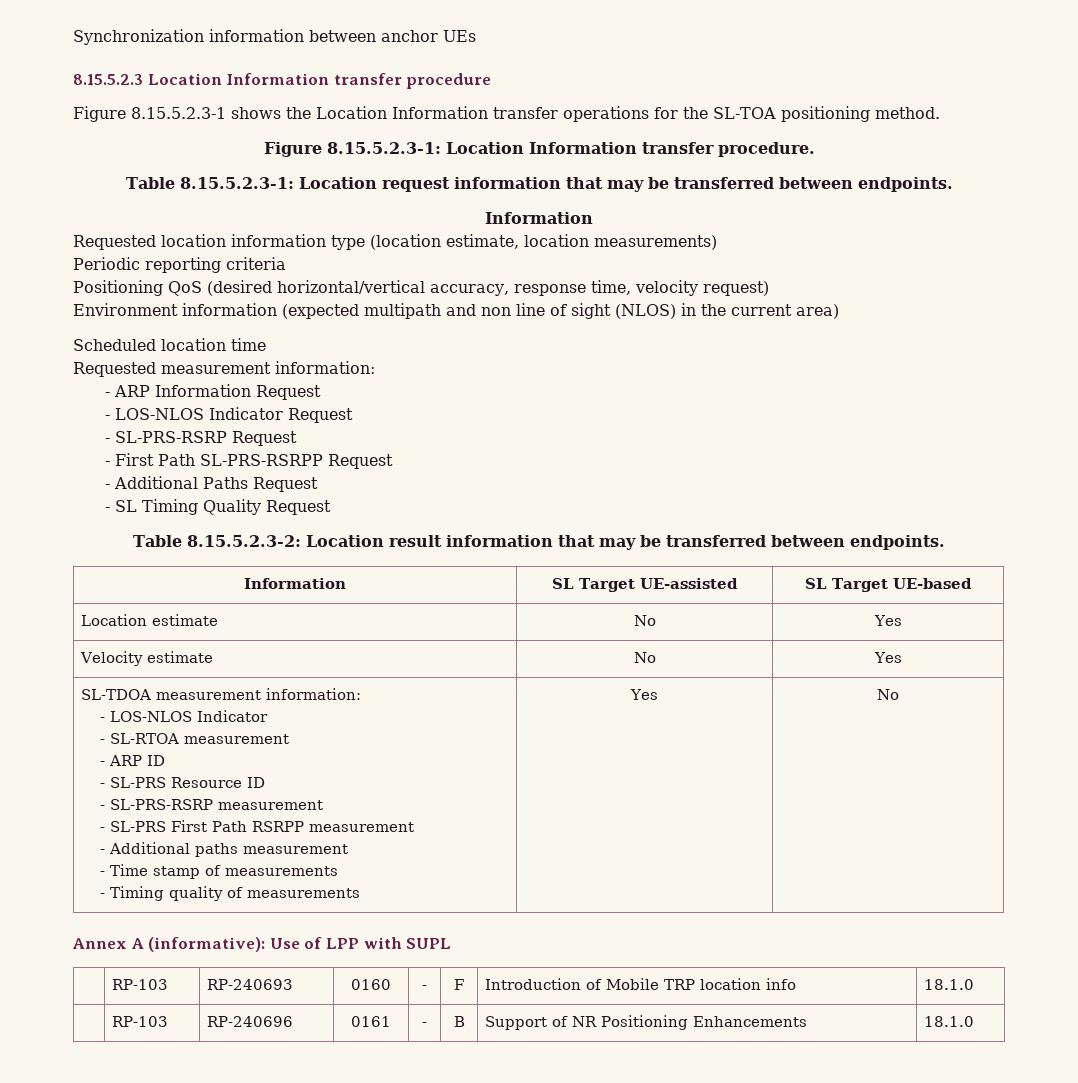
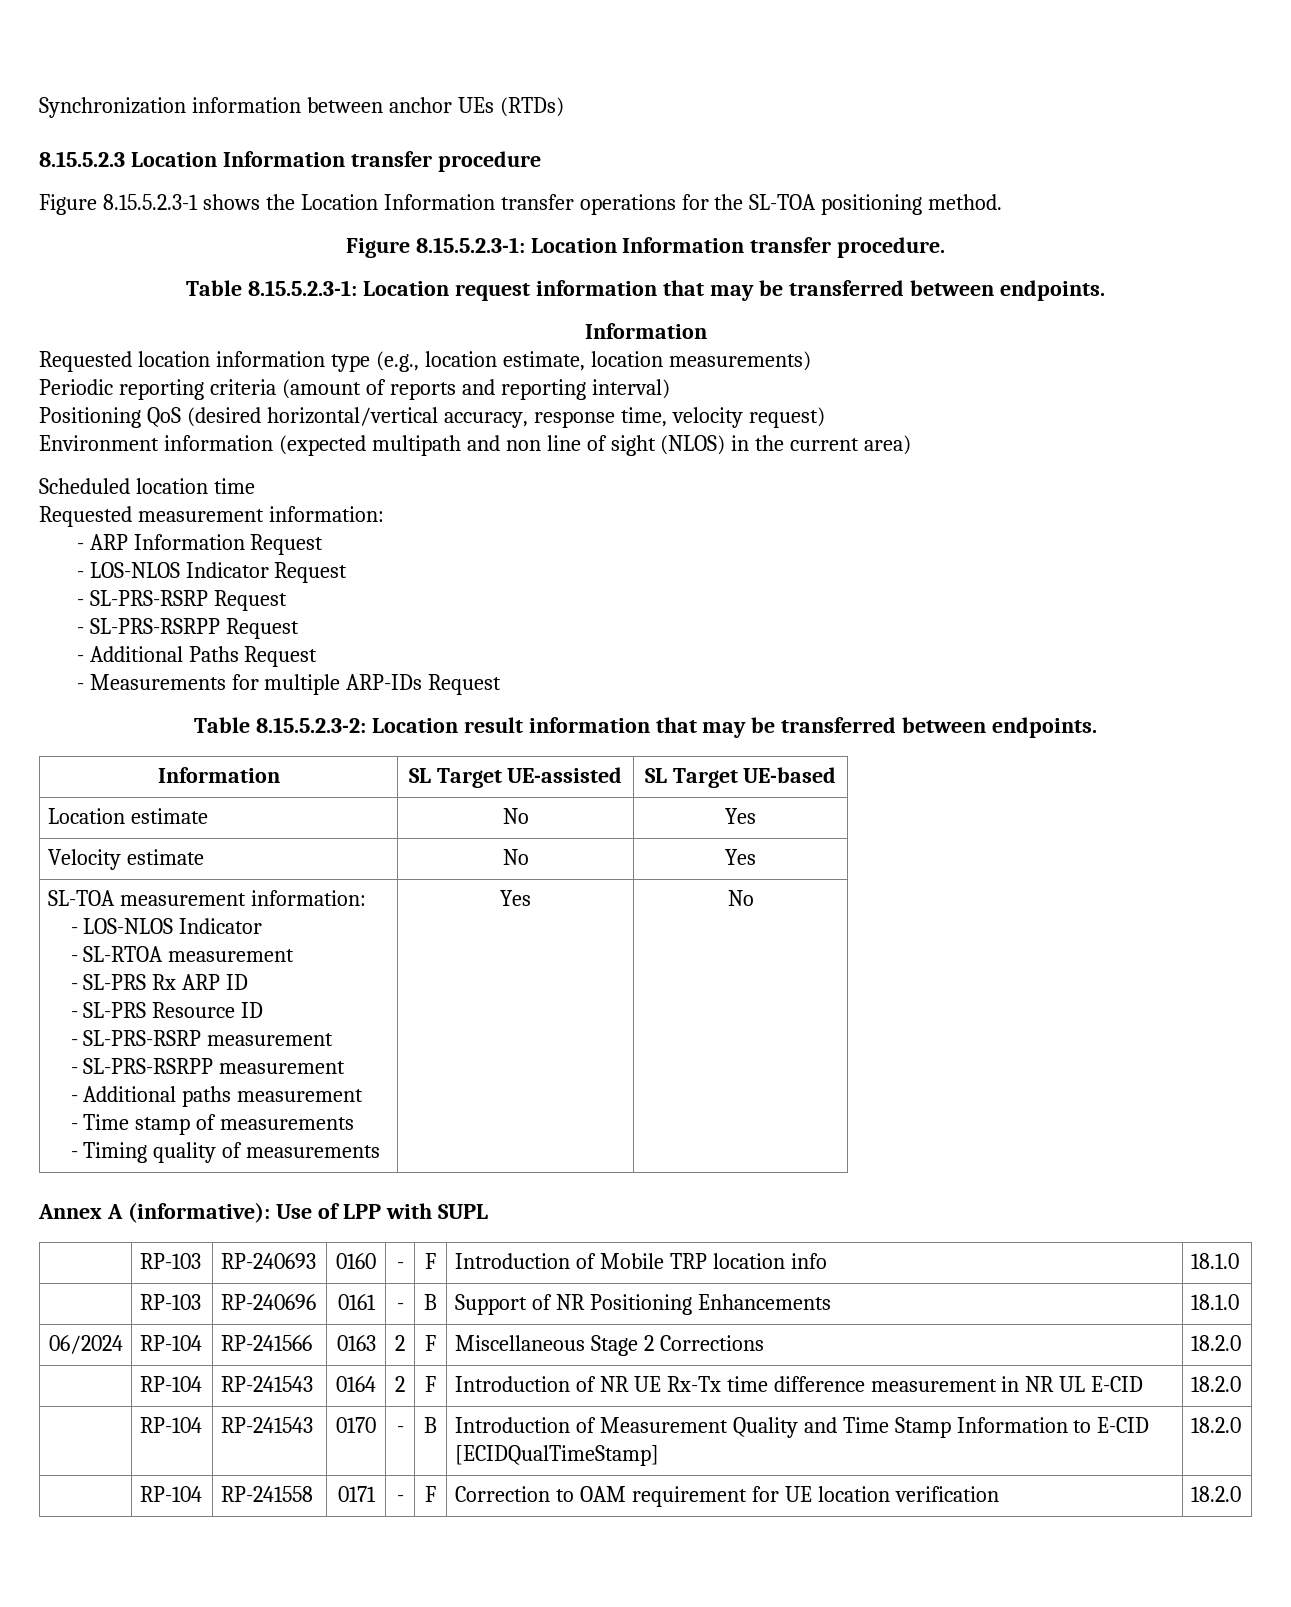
- Synchronization information between anchor UEs
+ Synchronization information between anchor UEs (RTDs)
- Requested location information type (location estimate, location measurements)
+ Requested location information type (e.g., location estimate, location measurements)
- Periodic reporting criteria
+ Periodic reporting criteria (amount of reports and reporting interval)
- - First Path SL-PRS-RSRPP Request
+ - SL-PRS-RSRPP Request
- - SL Timing Quality Request
+ - Measurements for multiple ARP-IDs Request
- SL-TDOA measurement information:
+ SL-TOA measurement information:
- - ARP ID
+ - SL-PRS Rx ARP ID
- - SL-PRS First Path RSRPP measurement
+ - SL-PRS-RSRPP measurement
+ 06/2024 | RP-104 | RP-241566 | 0163 | 2 | F | Miscellaneous Stage 2 Corrections | 18.2.0
+ | RP-104 | RP-241543 | 0164 | 2 | F | Introduction of NR UE Rx-Tx time difference measurement in NR UL E-CID | 18.2.0
+ | RP-104 | RP-241543 | 0170 | - | B | Introduction of Measurement Quality and Time Stamp Information to E-CID [ECIDQualTimeStamp] | 18.2.0
+ | RP-104 | RP-241558 | 0171 | - | F | Correction to OAM requirement for UE location verification | 18.2.0

